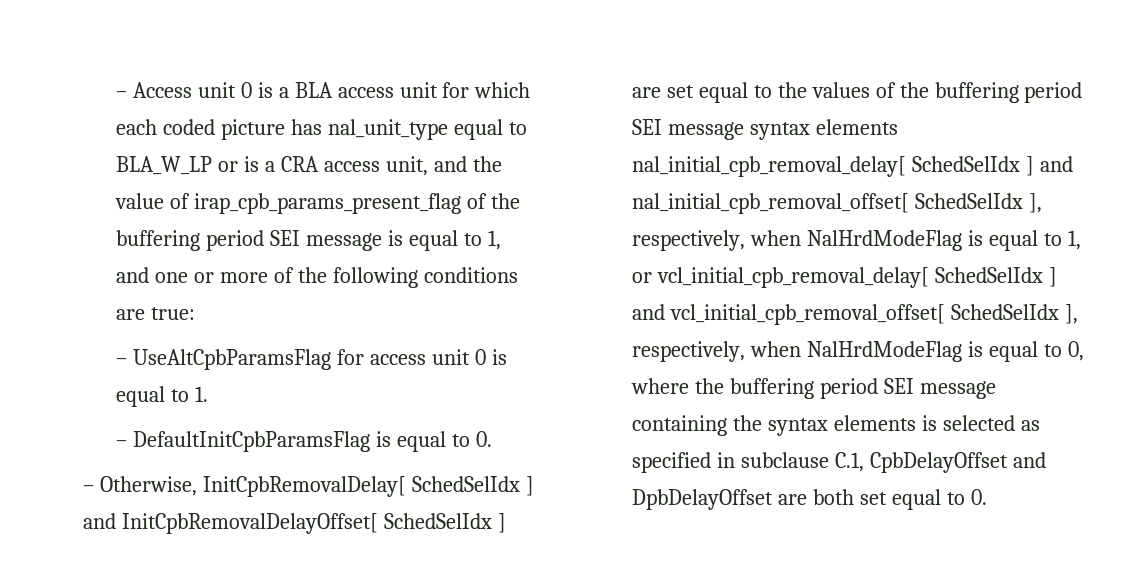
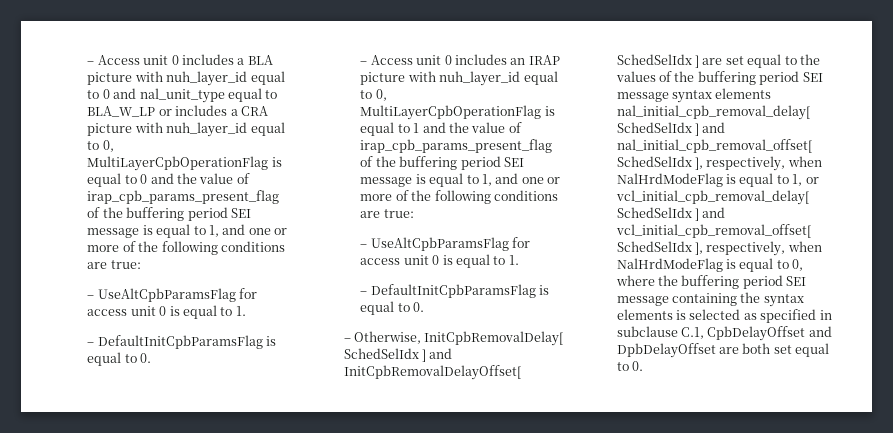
- – Access unit 0 is a BLA access unit for which each coded picture has nal_unit_type equal to BLA_W_LP or is a CRA access unit, and the value of irap_cpb_params_present_flag of the buffering period SEI message is equal to 1, and one or more of the following conditions are true:
+ – Access unit 0 includes a BLA picture with nuh_layer_id equal to 0 and nal_unit_type equal to BLA_W_LP or includes a CRA picture with nuh_layer_id equal to 0, MultiLayerCpbOperationFlag is equal to 0 and the value of irap_cpb_params_present_flag of the buffering period SEI message is equal to 1, and one or more of the following conditions are true:
+ – UseAltCpbParamsFlag for access unit 0 is equal to 1.
+ – DefaultInitCpbParamsFlag is equal to 0.
+ – Access unit 0 includes an IRAP picture with nuh_layer_id equal to 0, MultiLayerCpbOperationFlag is equal to 1 and the value of irap_cpb_params_present_flag of the buffering period SEI message is equal to 1, and one or more of the following conditions are true:

